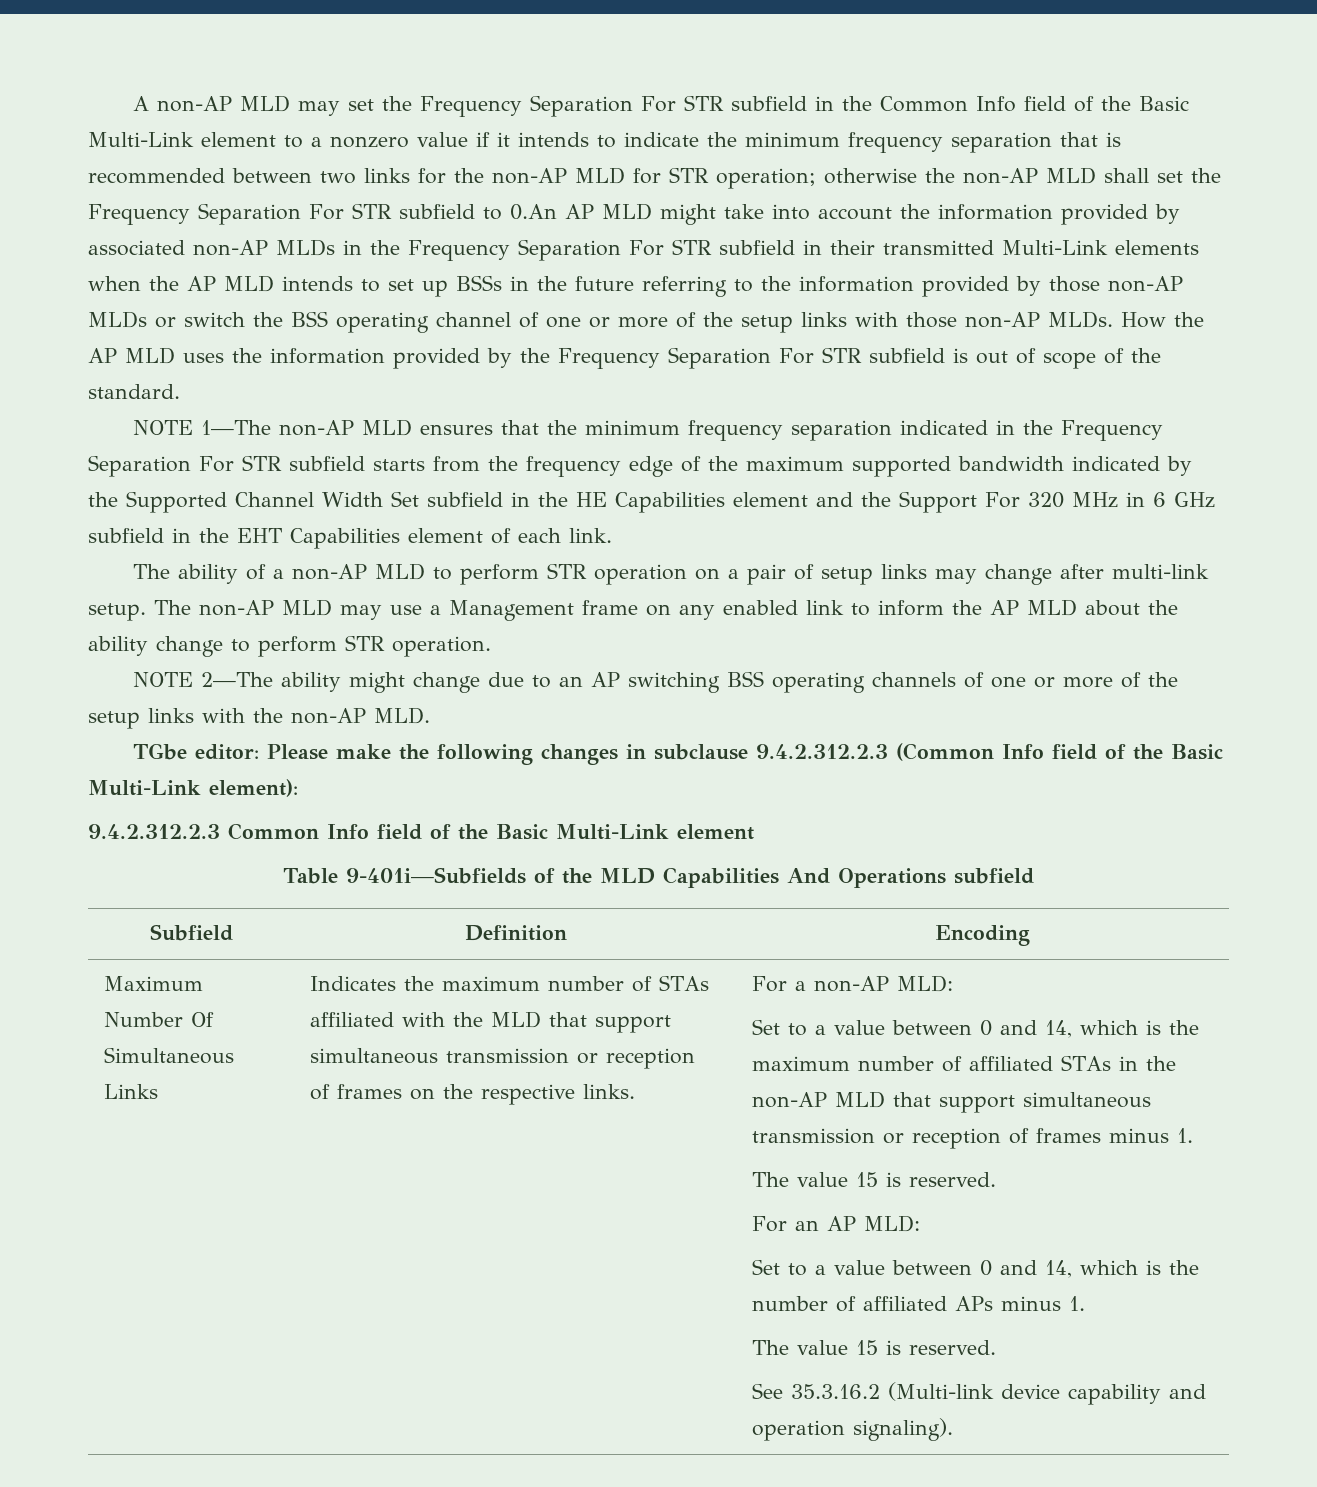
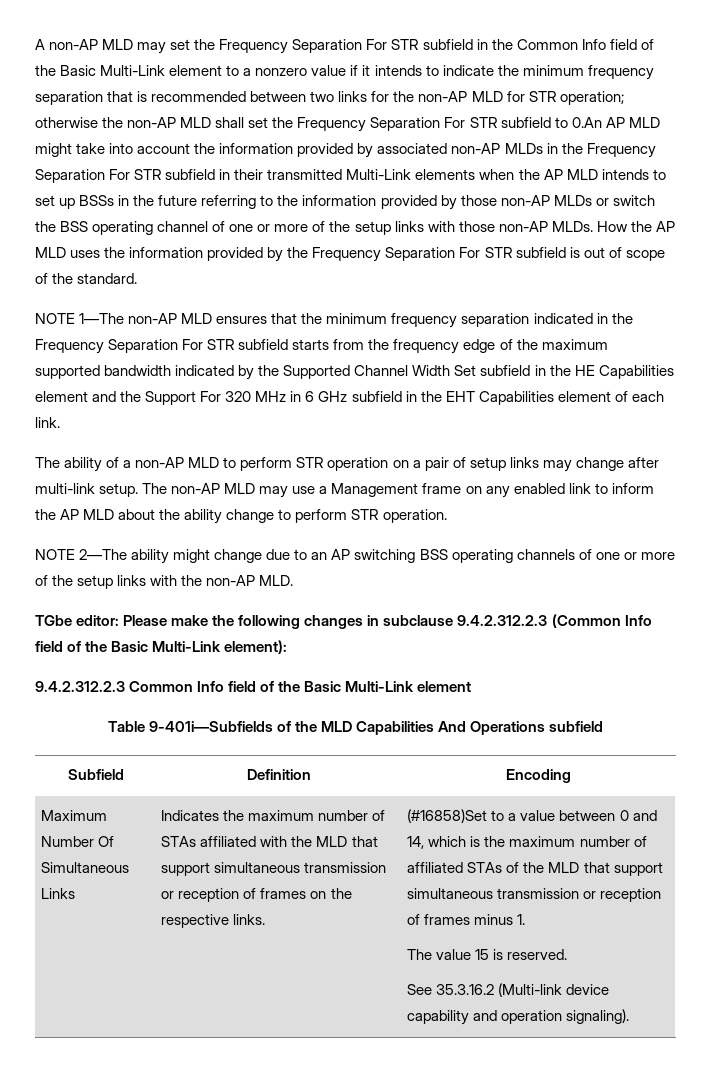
- For a non-AP MLD:
- Set to a value between 0 and 14, which is the maximum number of affiliated STAs in the non-AP MLD that support simultaneous transmission or reception of frames minus 1.
+ (#16858)Set to a value between 0 and 14, which is the maximum number of affiliated STAs of the MLD that support simultaneous transmission or reception of frames minus 1.
- For an AP MLD:
- Set to a value between 0 and 14, which is the number of affiliated APs minus 1.
- The value 15 is reserved.

